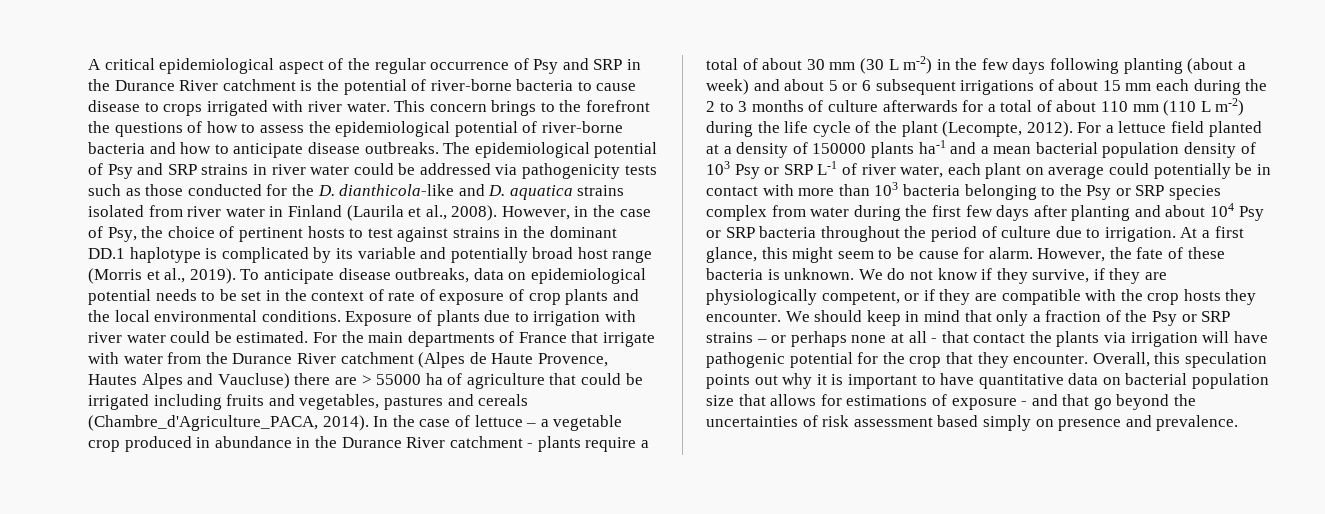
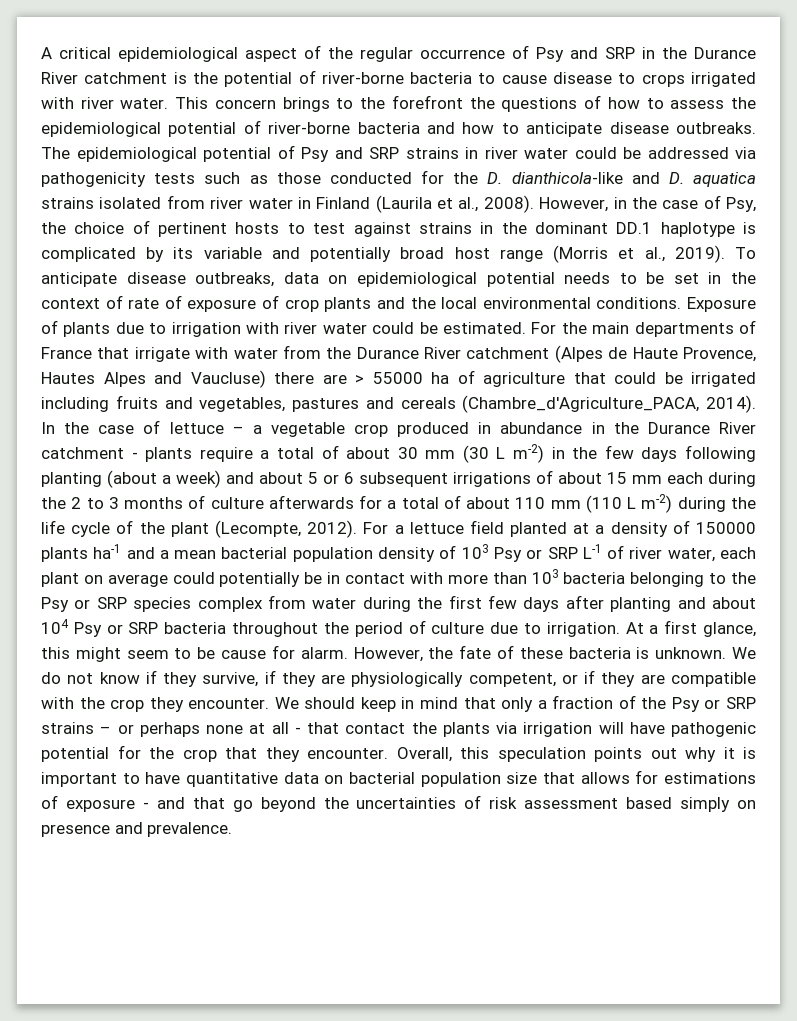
- We do not know if they survive, if they are physiologically competent, or if they are compatible with the crop hosts they encounter.
+ We do not know if they survive, if they are physiologically competent, or if they are compatible with the crop they encounter.

